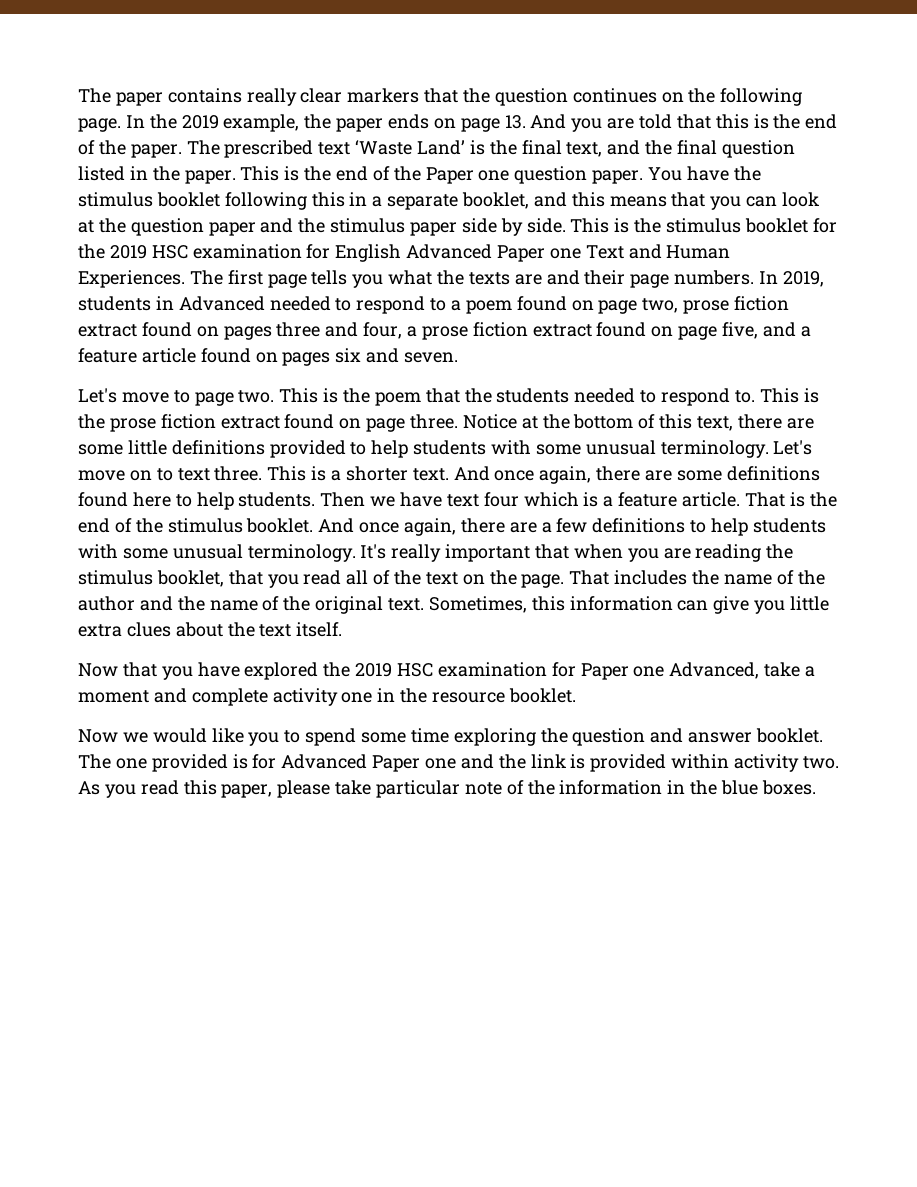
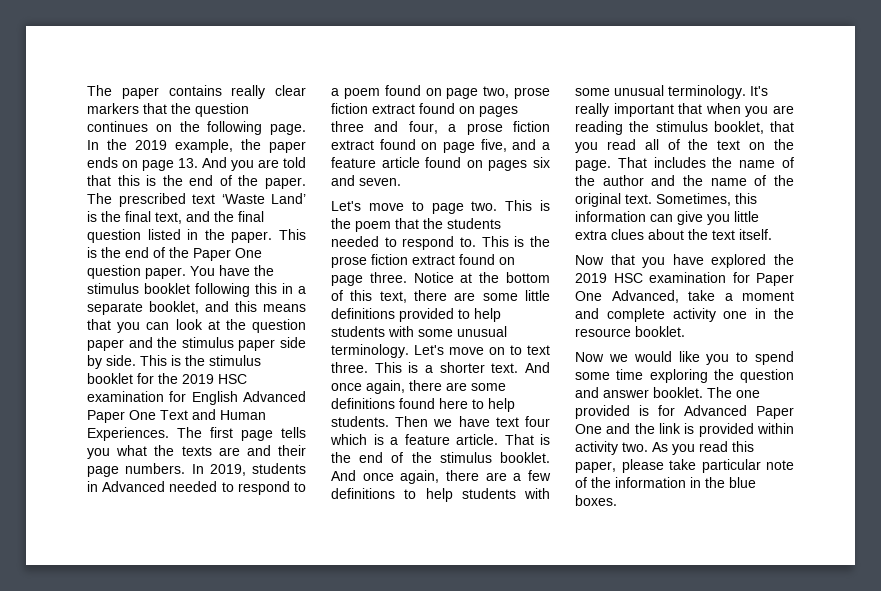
- This is the end of the Paper one question paper.
+ This is the end of the Paper One question paper.
- This is the stimulus booklet for the 2019 HSC examination for English Advanced Paper one Text and Human Experiences.
+ This is the stimulus booklet for the 2019 HSC examination for English Advanced Paper One Text and Human Experiences.
- Now that you have explored the 2019 HSC examination for Paper one Advanced, take a moment and complete activity one in the resource booklet.
+ Now that you have explored the 2019 HSC examination for Paper One Advanced, take a moment and complete activity one in the resource booklet.
- The one provided is for Advanced Paper one and the link is provided within activity two.
+ The one provided is for Advanced Paper One and the link is provided within activity two.

